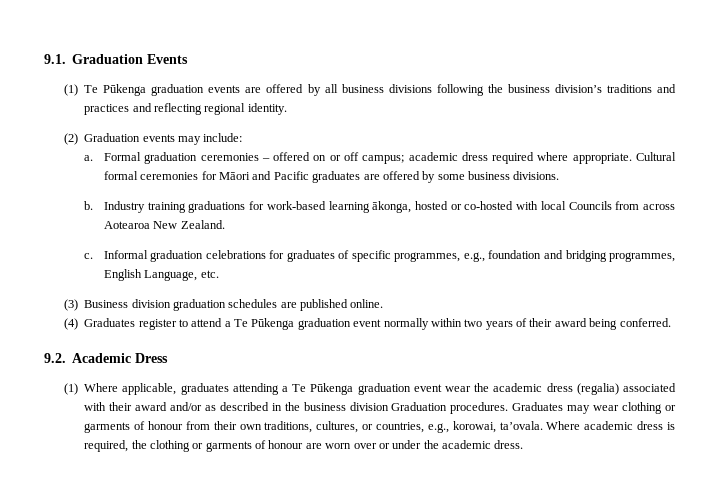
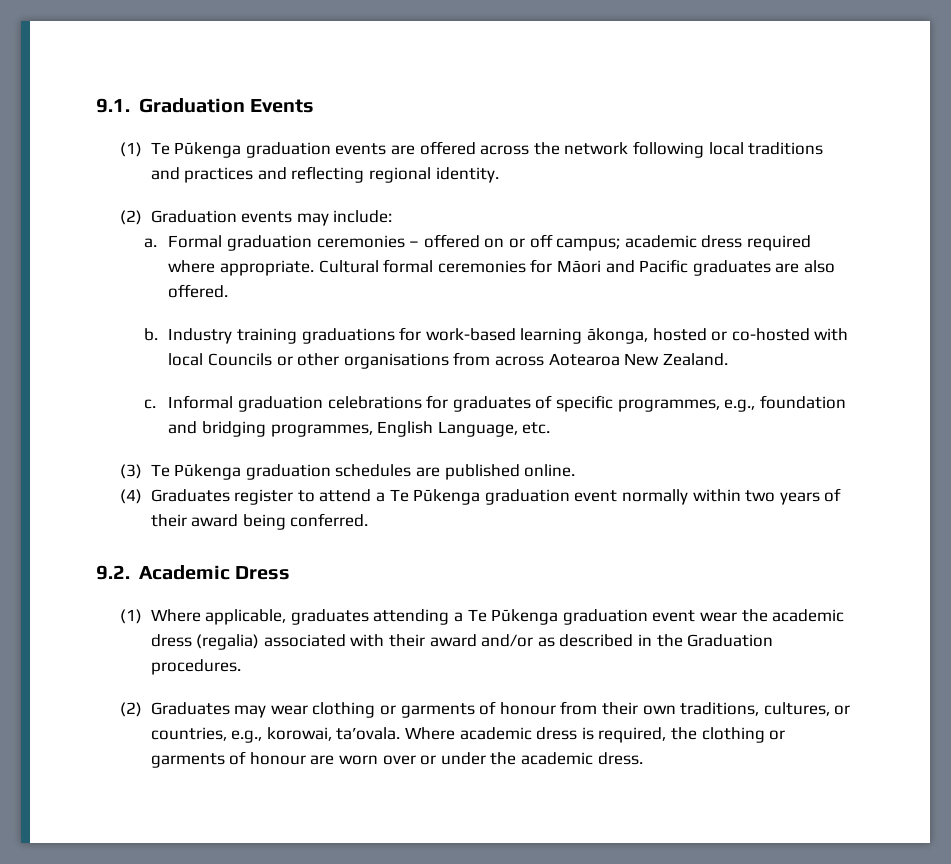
- (1) Te Pūkenga graduation events are offered by all business divisions following the business division’s traditions and practices and reflecting regional identity.
+ (1) Te Pūkenga graduation events are offered across the network following local traditions and practices and reflecting regional identity.
- Cultural formal ceremonies for Māori and Pacific graduates are offered by some business divisions.
+ Cultural formal ceremonies for Māori and Pacific graduates are also offered.
- Industry training graduations for work-based learning ākonga, hosted or co-hosted with local Councils from across Aotearoa New Zealand.
+ Industry training graduations for work-based learning ākonga, hosted or co-hosted with local Councils or other organisations from across Aotearoa New Zealand.
- (3) Business division graduation schedules are published online.
+ (3) Te Pūkenga graduation schedules are published online.
- (1) Where applicable, graduates attending a Te Pūkenga graduation event wear the academic dress (regalia) associated with their award and/or as described in the business division Graduation procedures. Graduates may wear clothing or garments of honour from their own traditions, cultures, or countries, e.g., korowai, ta’ovala.
+ (1) Where applicable, graduates attending a Te Pūkenga graduation event wear the academic dress (regalia) associated with their award and/or as described in the Graduation procedures.
+ (2) Graduates may wear clothing or garments of honour from their own traditions, cultures, or countries, e.g., korowai, ta’ovala.

